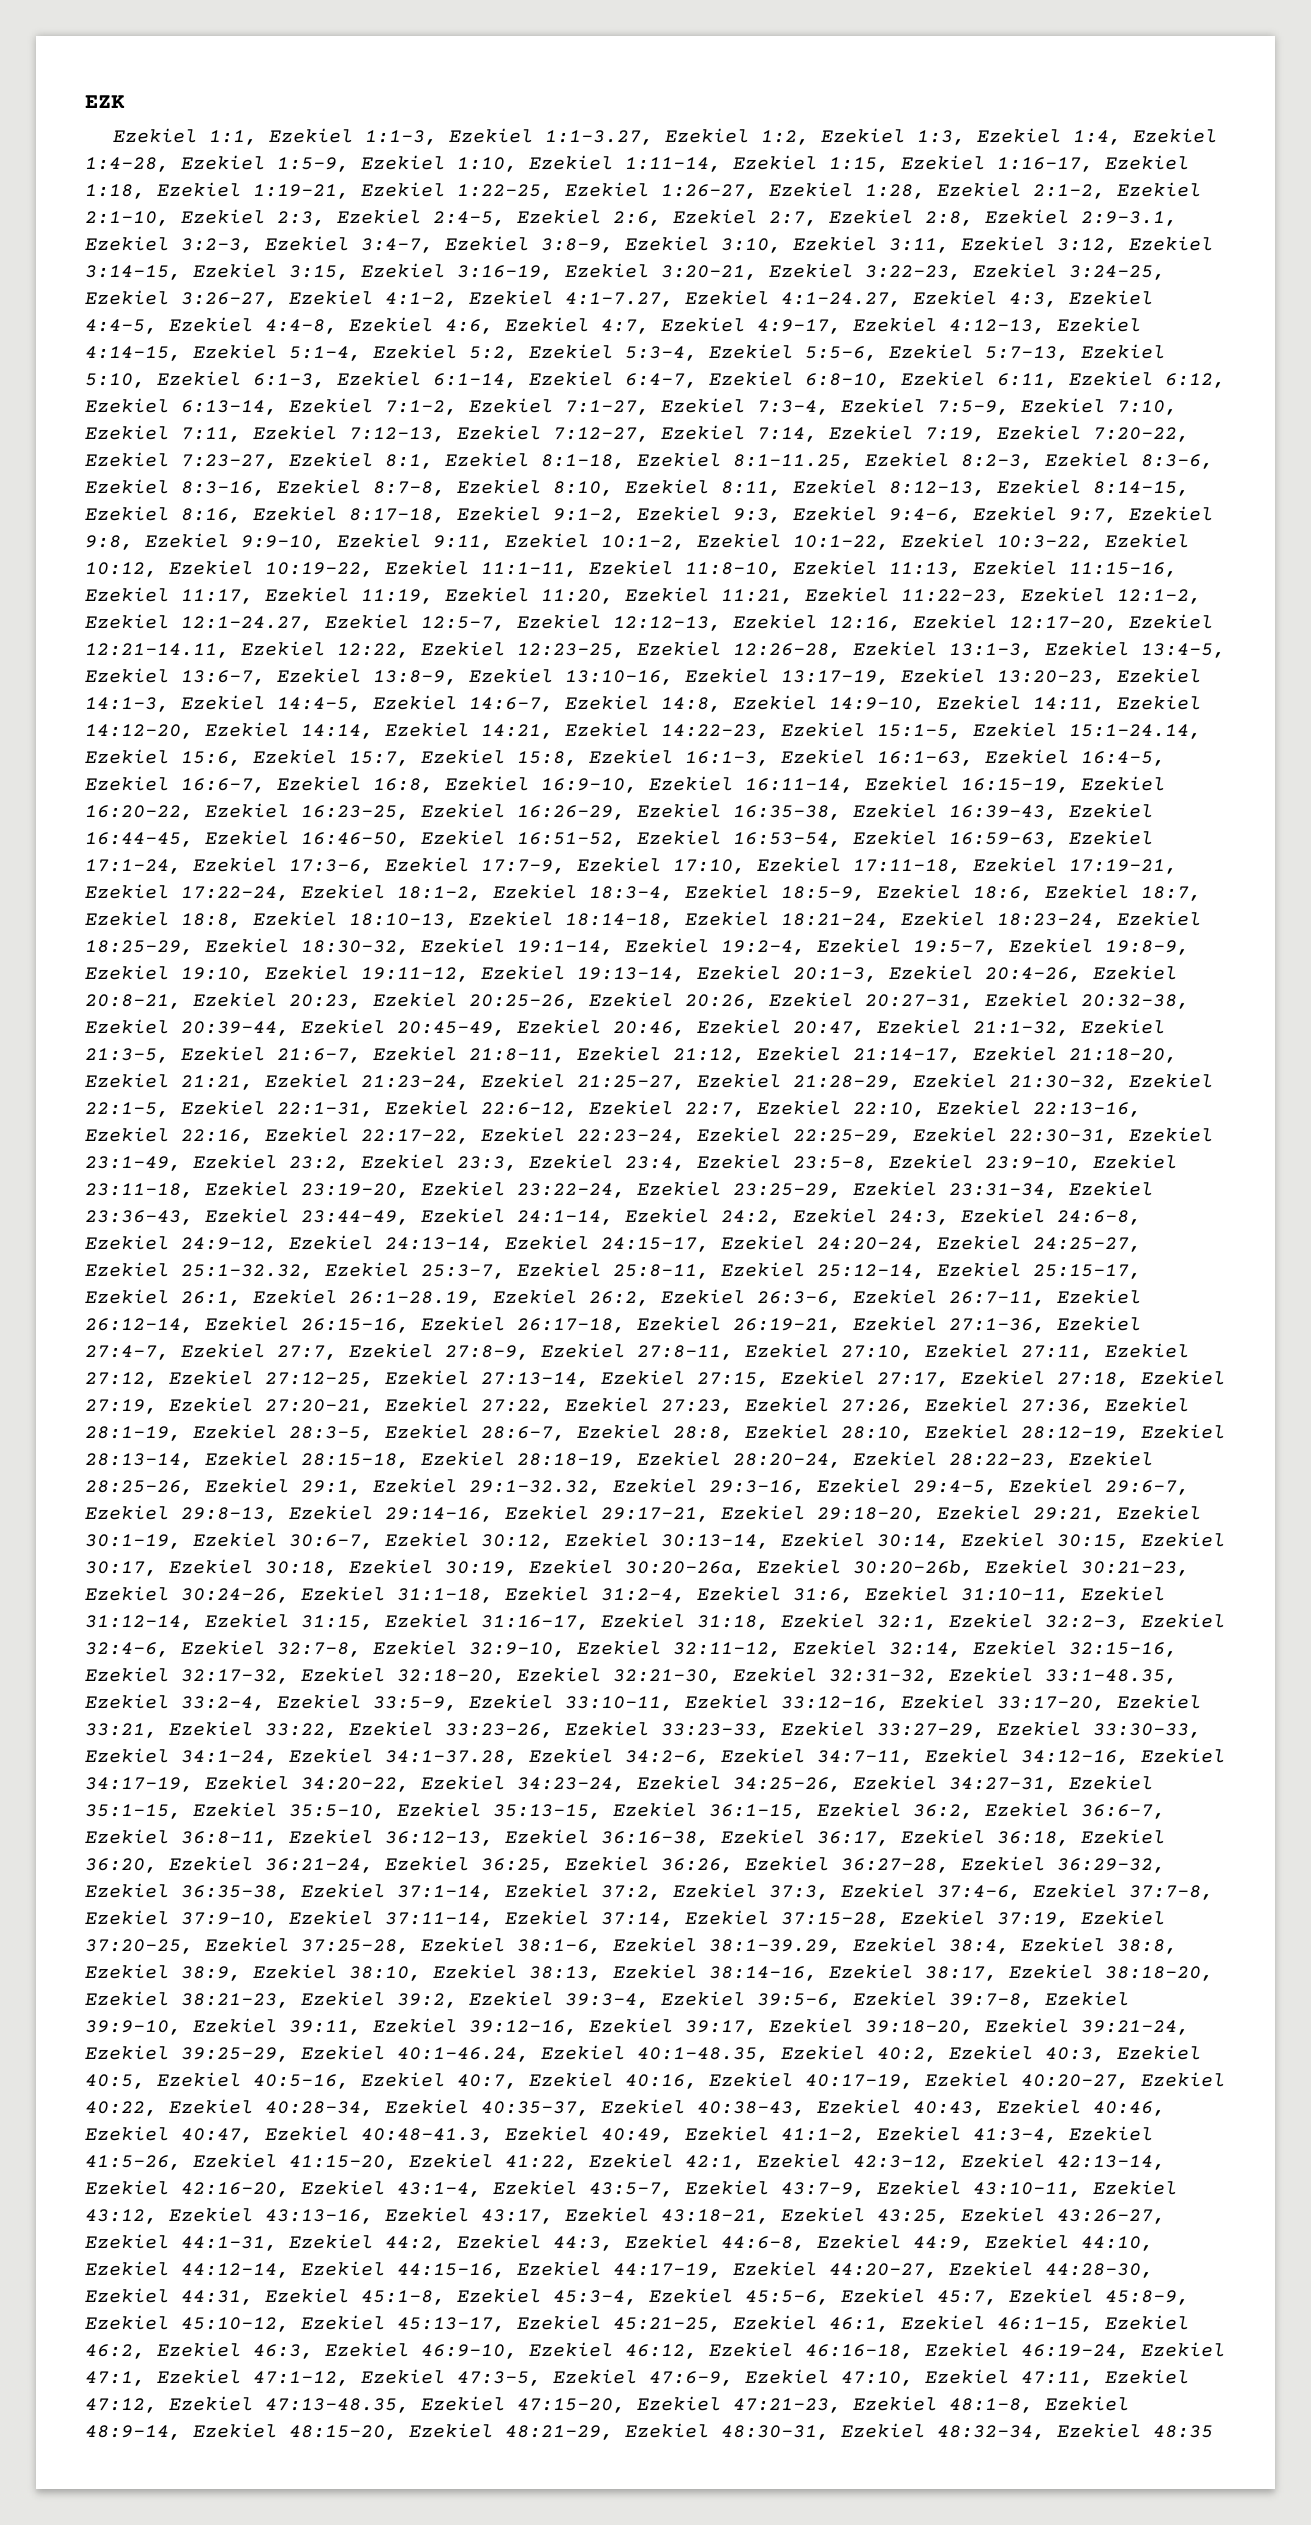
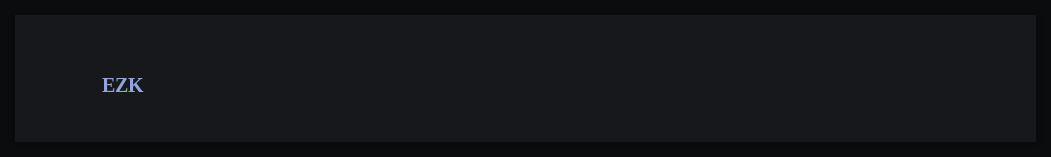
- Ezekiel 1:1, Ezekiel 1:1–3, Ezekiel 1:1–3.27, Ezekiel 1:2, Ezekiel 1:3, Ezekiel 1:4, Ezekiel 1:4–28, Ezekiel 1:5–9, Ezekiel 1:10, Ezekiel 1:11–14, Ezekiel 1:15, Ezekiel 1:16–17, Ezekiel 1:18, Ezekiel 1:19–21, Ezekiel 1:22–25, Ezekiel 1:26–27, Ezekiel 1:28, Ezekiel 2:1–2, Ezekiel 2:1–10, Ezekiel 2:3, Ezekiel 2:4–5, Ezekiel 2:6, Ezekiel 2:7, Ezekiel 2:8, Ezekiel 2:9–3.1, Ezekiel 3:2–3, Ezekiel 3:4–7, Ezekiel 3:8–9, Ezekiel 3:10, Ezekiel 3:11, Ezekiel 3:12, Ezekiel 3:14–15, Ezekiel 3:15, Ezekiel 3:16–19, Ezekiel 3:20–21, Ezekiel 3:22–23, Ezekiel 3:24–25, Ezekiel 3:26–27, Ezekiel 4:1–2, Ezekiel 4:1–7.27, Ezekiel 4:1–24.27, Ezekiel 4:3, Ezekiel 4:4–5, Ezekiel 4:4–8, Ezekiel 4:6, Ezekiel 4:7, Ezekiel 4:9–17, Ezekiel 4:12–13, Ezekiel 4:14–15, Ezekiel 5:1–4, Ezekiel 5:2, Ezekiel 5:3–4, Ezekiel 5:5–6, Ezekiel 5:7–13, Ezekiel 5:10, Ezekiel 6:1–3, Ezekiel 6:1–14, Ezekiel 6:4–7, Ezekiel 6:8–10, Ezekiel 6:11, Ezekiel 6:12, Ezekiel 6:13–14, Ezekiel 7:1–2, Ezekiel 7:1–27, Ezekiel 7:3–4, Ezekiel 7:5–9, Ezekiel 7:10, Ezekiel 7:11, Ezekiel 7:12–13, Ezekiel 7:12–27, Ezekiel 7:14, Ezekiel 7:19, Ezekiel 7:20–22, Ezekiel 7:23–27, Ezekiel 8:1, Ezekiel 8:1–18, Ezekiel 8:1–11.25, Ezekiel 8:2–3, Ezekiel 8:3–6, Ezekiel 8:3–16, Ezekiel 8:7–8, Ezekiel 8:10, Ezekiel 8:11, Ezekiel 8:12–13, Ezekiel 8:14–15, Ezekiel 8:16, Ezekiel 8:17–18, Ezekiel 9:1–2, Ezekiel 9:3, Ezekiel 9:4–6, Ezekiel 9:7, Ezekiel 9:8, Ezekiel 9:9–10, Ezekiel 9:11, Ezekiel 10:1–2, Ezekiel 10:1–22, Ezekiel 10:3–22, Ezekiel 10:12, Ezekiel 10:19–22, Ezekiel 11:1–11, Ezekiel 11:8–10, Ezekiel 11:13, Ezekiel 11:15–16, Ezekiel 11:17, Ezekiel 11:19, Ezekiel 11:20, Ezekiel 11:21, Ezekiel 11:22–23, Ezekiel 12:1–2, Ezekiel 12:1–24.27, Ezekiel 12:5–7, Ezekiel 12:12–13, Ezekiel 12:16, Ezekiel 12:17–20, Ezekiel 12:21–14.11, Ezekiel 12:22, Ezekiel 12:23–25, Ezekiel 12:26–28, Ezekiel 13:1–3, Ezekiel 13:4–5, Ezekiel 13:6–7, Ezekiel 13:8–9, Ezekiel 13:10–16, Ezekiel 13:17–19, Ezekiel 13:20–23, Ezekiel 14:1–3, Ezekiel 14:4–5, Ezekiel 14:6–7, Ezekiel 14:8, Ezekiel 14:9–10, Ezekiel 14:11, Ezekiel 14:12–20, Ezekiel 14:14, Ezekiel 14:21, Ezekiel 14:22–23, Ezekiel 15:1–5, Ezekiel 15:1–24.14, Ezekiel 15:6, Ezekiel 15:7, Ezekiel 15:8, Ezekiel 16:1–3, Ezekiel 16:1–63, Ezekiel 16:4–5, Ezekiel 16:6–7, Ezekiel 16:8, Ezekiel 16:9–10, Ezekiel 16:11–14, Ezekiel 16:15–19, Ezekiel 16:20–22, Ezekiel 16:23–25, Ezekiel 16:26–29, Ezekiel 16:35–38, Ezekiel 16:39–43, Ezekiel 16:44–45, Ezekiel 16:46–50, Ezekiel 16:51–52, Ezekiel 16:53–54, Ezekiel 16:59–63, Ezekiel 17:1–24, Ezekiel 17:3–6, Ezekiel 17:7–9, Ezekiel 17:10, Ezekiel 17:11–18, Ezekiel 17:19–21, Ezekiel 17:22–24, Ezekiel 18:1–2, Ezekiel 18:3–4, Ezekiel 18:5–9, Ezekiel 18:6, Ezekiel 18:7, Ezekiel 18:8, Ezekiel 18:10–13, Ezekiel 18:14–18, Ezekiel 18:21–24, Ezekiel 18:23–24, Ezekiel 18:25–29, Ezekiel 18:30–32, Ezekiel 19:1–14, Ezekiel 19:2–4, Ezekiel 19:5–7, Ezekiel 19:8–9, Ezekiel 19:10, Ezekiel 19:11–12, Ezekiel 19:13–14, Ezekiel 20:1–3, Ezekiel 20:4–26, Ezekiel 20:8–21, Ezekiel 20:23, Ezekiel 20:25–26, Ezekiel 20:26, Ezekiel 20:27–31, Ezekiel 20:32–38, Ezekiel 20:39–44, Ezekiel 20:45–49, Ezekiel 20:46, Ezekiel 20:47, Ezekiel 21:1–32, Ezekiel 21:3–5, Ezekiel 21:6–7, Ezekiel 21:8–11, Ezekiel 21:12, Ezekiel 21:14–17, Ezekiel 21:18–20, Ezekiel 21:21, Ezekiel 21:23–24, Ezekiel 21:25–27, Ezekiel 21:28–29, Ezekiel 21:30–32, Ezekiel 22:1–5, Ezekiel 22:1–31, Ezekiel 22:6–12, Ezekiel 22:7, Ezekiel 22:10, Ezekiel 22:13–16, Ezekiel 22:16, Ezekiel 22:17–22, Ezekiel 22:23–24, Ezekiel 22:25–29, Ezekiel 22:30–31, Ezekiel 23:1–49, Ezekiel 23:2, Ezekiel 23:3, Ezekiel 23:4, Ezekiel 23:5–8, Ezekiel 23:9–10, Ezekiel 23:11–18, Ezekiel 23:19–20, Ezekiel 23:22–24, Ezekiel 23:25–29, Ezekiel 23:31–34, Ezekiel 23:36–43, Ezekiel 23:44–49, Ezekiel 24:1–14, Ezekiel 24:2, Ezekiel 24:3, Ezekiel 24:6–8, Ezekiel 24:9–12, Ezekiel 24:13–14, Ezekiel 24:15–17, Ezekiel 24:20–24, Ezekiel 24:25–27, Ezekiel 25:1–32.32, Ezekiel 25:3–7, Ezekiel 25:8–11, Ezekiel 25:12–14, Ezekiel 25:15–17, Ezekiel 26:1, Ezekiel 26:1–28.19, Ezekiel 26:2, Ezekiel 26:3–6, Ezekiel 26:7–11, Ezekiel 26:12–14, Ezekiel 26:15–16, Ezekiel 26:17–18, Ezekiel 26:19–21, Ezekiel 27:1–36, Ezekiel 27:4–7, Ezekiel 27:7, Ezekiel 27:8–9, Ezekiel 27:8–11, Ezekiel 27:10, Ezekiel 27:11, Ezekiel 27:12, Ezekiel 27:12–25, Ezekiel 27:13–14, Ezekiel 27:15, Ezekiel 27:17, Ezekiel 27:18, Ezekiel 27:19, Ezekiel 27:20–21, Ezekiel 27:22, Ezekiel 27:23, Ezekiel 27:26, Ezekiel 27:36, Ezekiel 28:1–19, Ezekiel 28:3–5, Ezekiel 28:6–7, Ezekiel 28:8, Ezekiel 28:10, Ezekiel 28:12–19, Ezekiel 28:13–14, Ezekiel 28:15–18, Ezekiel 28:18–19, Ezekiel 28:20–24, Ezekiel 28:22–23, Ezekiel 28:25–26, Ezekiel 29:1, Ezekiel 29:1–32.32, Ezekiel 29:3–16, Ezekiel 29:4–5, Ezekiel 29:6–7, Ezekiel 29:8–13, Ezekiel 29:14–16, Ezekiel 29:17–21, Ezekiel 29:18–20, Ezekiel 29:21, Ezekiel 30:1–19, Ezekiel 30:6–7, Ezekiel 30:12, Ezekiel 30:13–14, Ezekiel 30:14, Ezekiel 30:15, Ezekiel 30:17, Ezekiel 30:18, Ezekiel 30:19, Ezekiel 30:20–26a, Ezekiel 30:20–26b, Ezekiel 30:21–23, Ezekiel 30:24–26, Ezekiel 31:1–18, Ezekiel 31:2–4, Ezekiel 31:6, Ezekiel 31:10–11, Ezekiel 31:12–14, Ezekiel 31:15, Ezekiel 31:16–17, Ezekiel 31:18, Ezekiel 32:1, Ezekiel 32:2–3, Ezekiel 32:4–6, Ezekiel 32:7–8, Ezekiel 32:9–10, Ezekiel 32:11–12, Ezekiel 32:14, Ezekiel 32:15–16, Ezekiel 32:17–32, Ezekiel 32:18–20, Ezekiel 32:21–30, Ezekiel 32:31–32, Ezekiel 33:1–48.35, Ezekiel 33:2–4, Ezekiel 33:5–9, Ezekiel 33:10–11, Ezekiel 33:12–16, Ezekiel 33:17–20, Ezekiel 33:21, Ezekiel 33:22, Ezekiel 33:23–26, Ezekiel 33:23–33, Ezekiel 33:27–29, Ezekiel 33:30–33, Ezekiel 34:1–24, Ezekiel 34:1–37.28, Ezekiel 34:2–6, Ezekiel 34:7–11, Ezekiel 34:12–16, Ezekiel 34:17–19, Ezekiel 34:20–22, Ezekiel 34:23–24, Ezekiel 34:25–26, Ezekiel 34:27–31, Ezekiel 35:1–15, Ezekiel 35:5–10, Ezekiel 35:13–15, Ezekiel 36:1–15, Ezekiel 36:2, Ezekiel 36:6–7, Ezekiel 36:8–11, Ezekiel 36:12–13, Ezekiel 36:16–38, Ezekiel 36:17, Ezekiel 36:18, Ezekiel 36:20, Ezekiel 36:21–24, Ezekiel 36:25, Ezekiel 36:26, Ezekiel 36:27–28, Ezekiel 36:29–32, Ezekiel 36:35–38, Ezekiel 37:1–14, Ezekiel 37:2, Ezekiel 37:3, Ezekiel 37:4–6, Ezekiel 37:7–8, Ezekiel 37:9–10, Ezekiel 37:11–14, Ezekiel 37:14, Ezekiel 37:15–28, Ezekiel 37:19, Ezekiel 37:20–25, Ezekiel 37:25–28, Ezekiel 38:1–6, Ezekiel 38:1–39.29, Ezekiel 38:4, Ezekiel 38:8, Ezekiel 38:9, Ezekiel 38:10, Ezekiel 38:13, Ezekiel 38:14–16, Ezekiel 38:17, Ezekiel 38:18–20, Ezekiel 38:21–23, Ezekiel 39:2, Ezekiel 39:3–4, Ezekiel 39:5–6, Ezekiel 39:7–8, Ezekiel 39:9–10, Ezekiel 39:11, Ezekiel 39:12–16, Ezekiel 39:17, Ezekiel 39:18–20, Ezekiel 39:21–24, Ezekiel 39:25–29, Ezekiel 40:1–46.24, Ezekiel 40:1–48.35, Ezekiel 40:2, Ezekiel 40:3, Ezekiel 40:5, Ezekiel 40:5–16, Ezekiel 40:7, Ezekiel 40:16, Ezekiel 40:17–19, Ezekiel 40:20–27, Ezekiel 40:22, Ezekiel 40:28–34, Ezekiel 40:35–37, Ezekiel 40:38–43, Ezekiel 40:43, Ezekiel 40:46, Ezekiel 40:47, Ezekiel 40:48–41.3, Ezekiel 40:49, Ezekiel 41:1–2, Ezekiel 41:3–4, Ezekiel 41:5–26, Ezekiel 41:15–20, Ezekiel 41:22, Ezekiel 42:1, Ezekiel 42:3–12, Ezekiel 42:13–14, Ezekiel 42:16–20, Ezekiel 43:1–4, Ezekiel 43:5–7, Ezekiel 43:7–9, Ezekiel 43:10–11, Ezekiel 43:12, Ezekiel 43:13–16, Ezekiel 43:17, Ezekiel 43:18–21, Ezekiel 43:25, Ezekiel 43:26–27, Ezekiel 44:1–31, Ezekiel 44:2, Ezekiel 44:3, Ezekiel 44:6–8, Ezekiel 44:9, Ezekiel 44:10, Ezekiel 44:12–14, Ezekiel 44:15–16, Ezekiel 44:17–19, Ezekiel 44:20–27, Ezekiel 44:28–30, Ezekiel 44:31, Ezekiel 45:1–8, Ezekiel 45:3–4, Ezekiel 45:5–6, Ezekiel 45:7, Ezekiel 45:8–9, Ezekiel 45:10–12, Ezekiel 45:13–17, Ezekiel 45:21–25, Ezekiel 46:1, Ezekiel 46:1–15, Ezekiel 46:2, Ezekiel 46:3, Ezekiel 46:9–10, Ezekiel 46:12, Ezekiel 46:16–18, Ezekiel 46:19–24, Ezekiel 47:1, Ezekiel 47:1–12, Ezekiel 47:3–5, Ezekiel 47:6–9, Ezekiel 47:10, Ezekiel 47:11, Ezekiel 47:12, Ezekiel 47:13–48.35, Ezekiel 47:15–20, Ezekiel 47:21–23, Ezekiel 48:1–8, Ezekiel 48:9–14, Ezekiel 48:15–20, Ezekiel 48:21–29, Ezekiel 48:30–31, Ezekiel 48:32–34, Ezekiel 48:35

